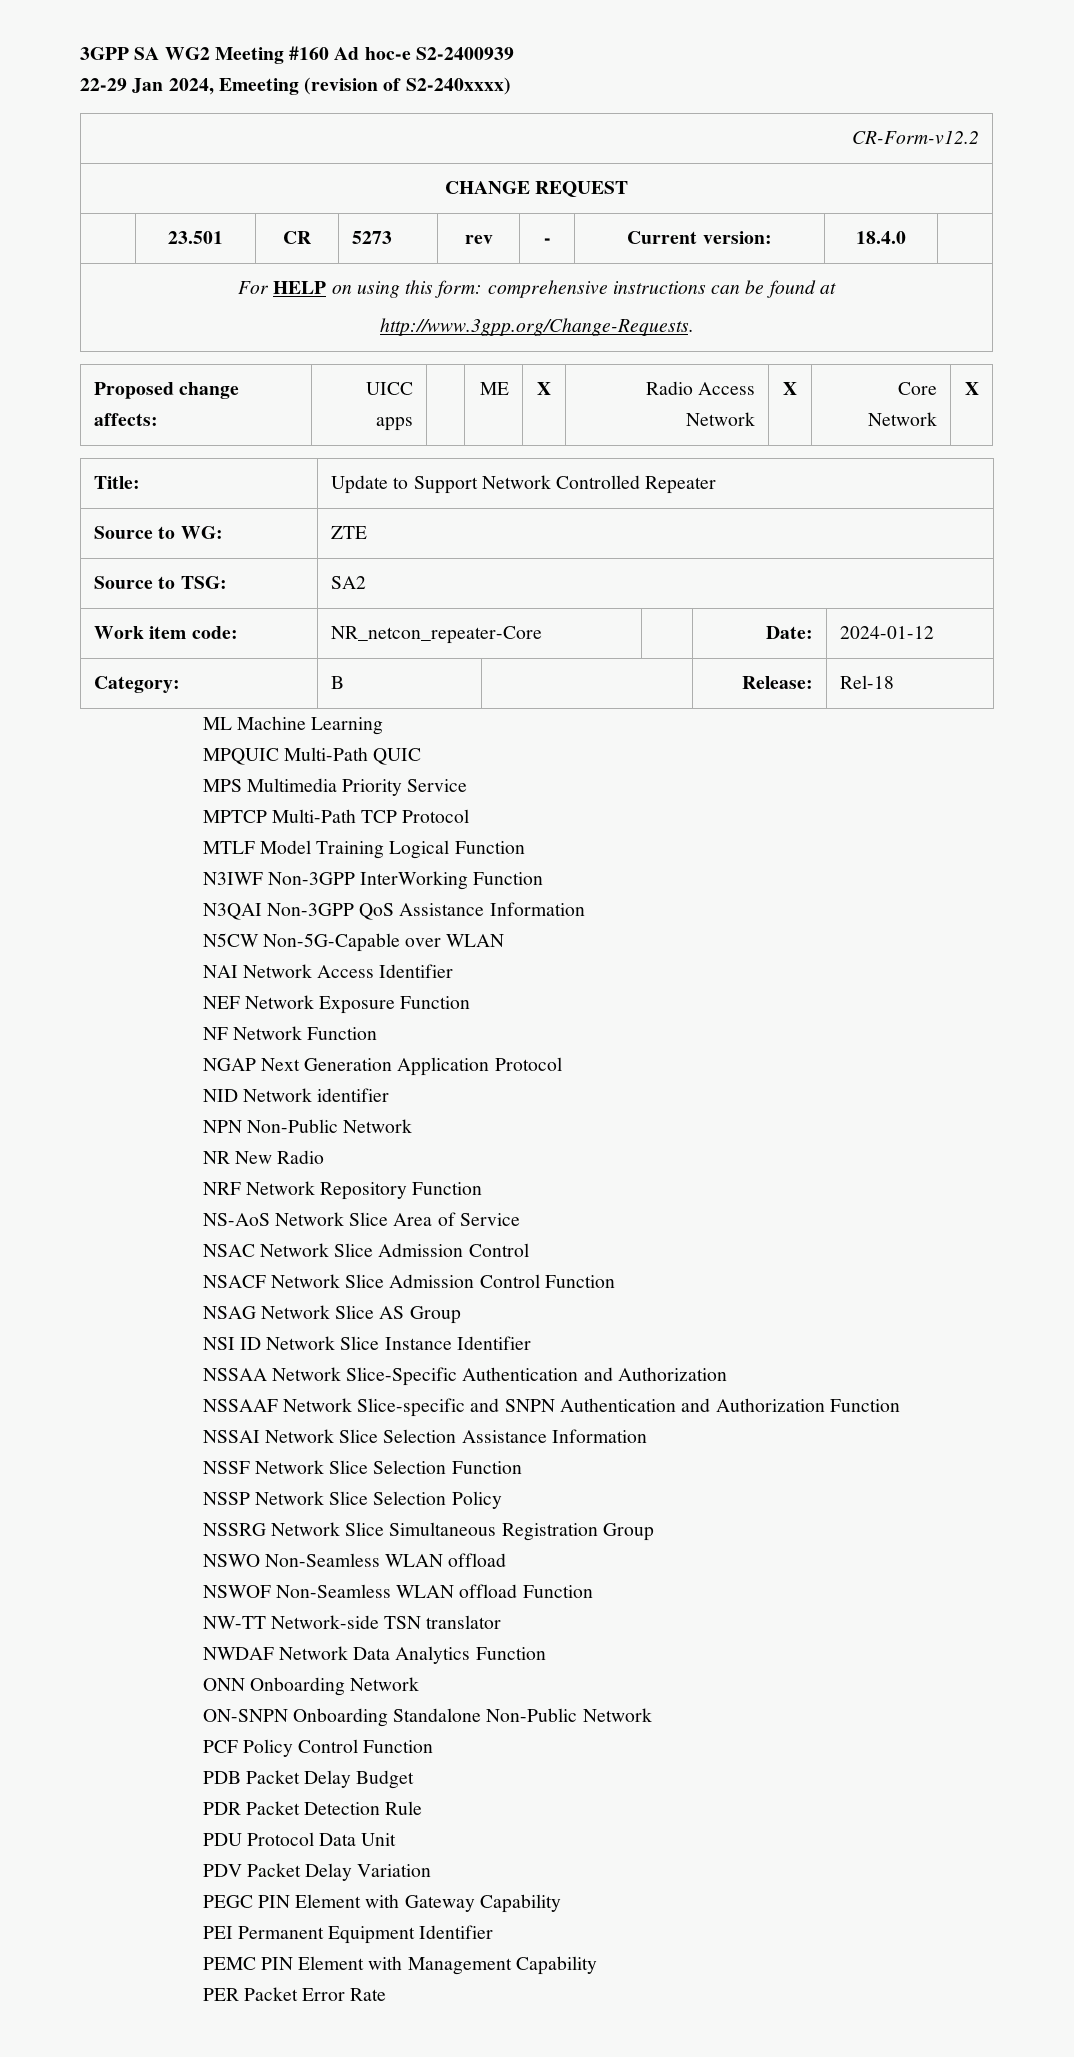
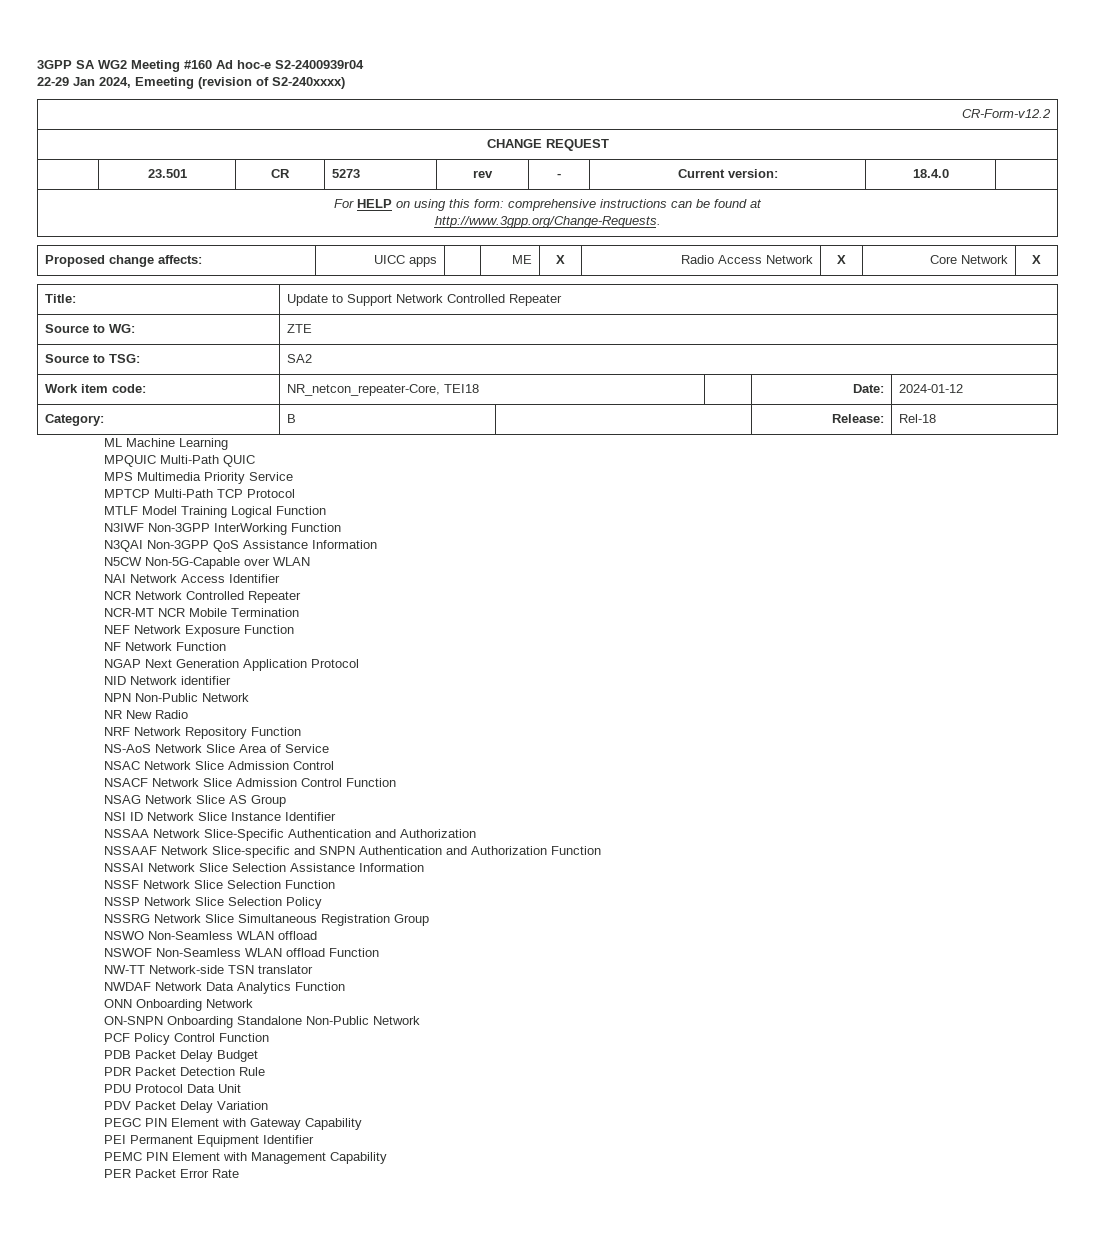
- 3GPP SA WG2 Meeting #160 Ad hoc-e S2-2400939
+ 3GPP SA WG2 Meeting #160 Ad hoc-e S2-2400939r04
- Work item code: | NR_netcon_repeater-Core | | Date: | 2024-01-12
+ Work item code: | NR_netcon_repeater-Core, TEI18 | | Date: | 2024-01-12
+ NCR Network Controlled Repeater
+ NCR-MT NCR Mobile Termination

